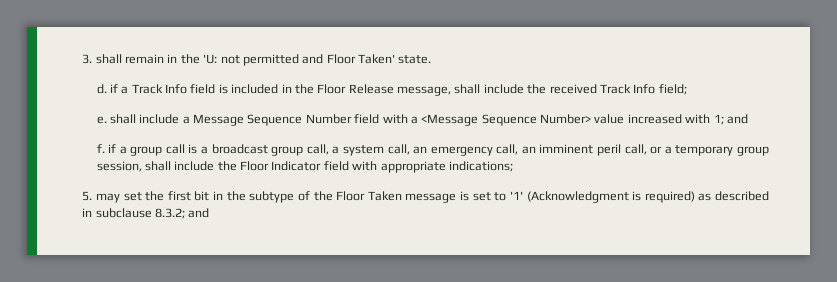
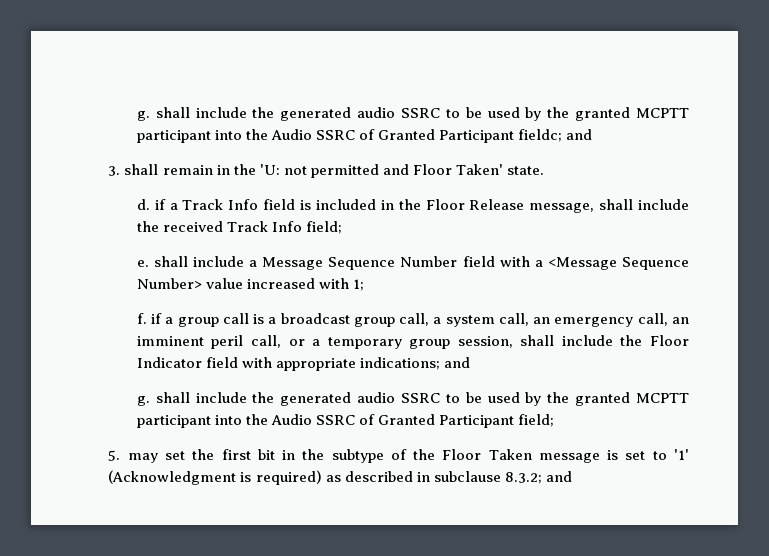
+ g. shall include the generated audio SSRC to be used by the granted MCPTT participant into the Audio SSRC of Granted Participant fieldc; and
- e. shall include a Message Sequence Number field with a <Message Sequence Number> value increased with 1; and
+ e. shall include a Message Sequence Number field with a <Message Sequence Number> value increased with 1;
- f. if a group call is a broadcast group call, a system call, an emergency call, an imminent peril call, or a temporary group session, shall include the Floor Indicator field with appropriate indications;
+ f. if a group call is a broadcast group call, a system call, an emergency call, an imminent peril call, or a temporary group session, shall include the Floor Indicator field with appropriate indications; and
+ g. shall include the generated audio SSRC to be used by the granted MCPTT participant into the Audio SSRC of Granted Participant field;

